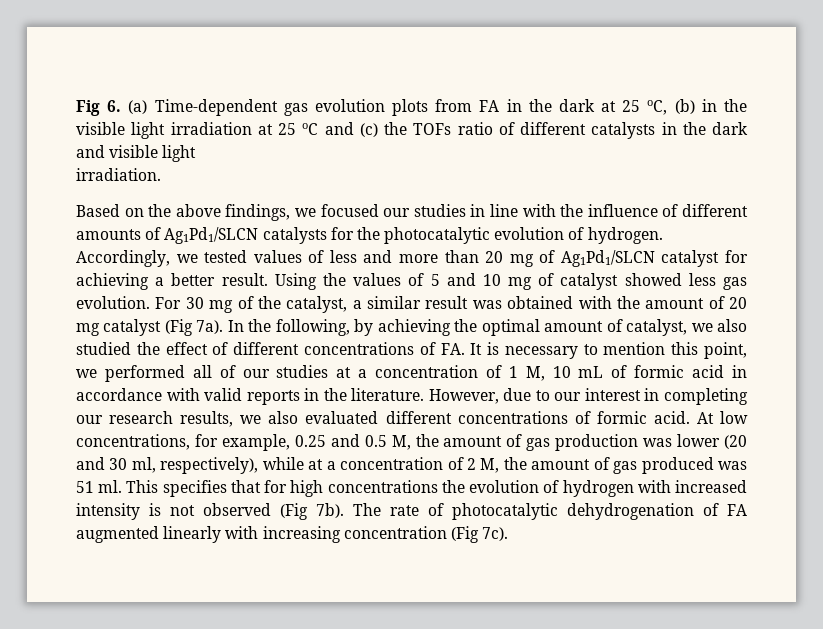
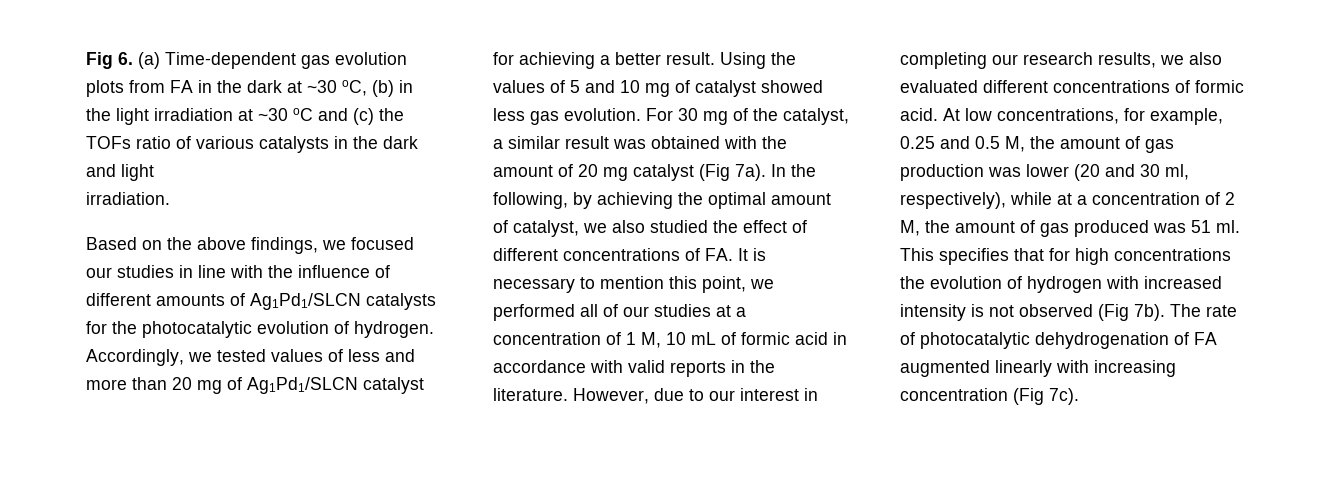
- Fig 6. (a) Time-dependent gas evolution plots from FA in the dark at 25 oC, (b) in the visible light irradiation at 25 oC and (c) the TOFs ratio of different catalysts in the dark and visible light
+ Fig 6. (a) Time-dependent gas evolution plots from FA in the dark at ~30 oC, (b) in the light irradiation at ~30 oC and (c) the TOFs ratio of various catalysts in the dark and light

